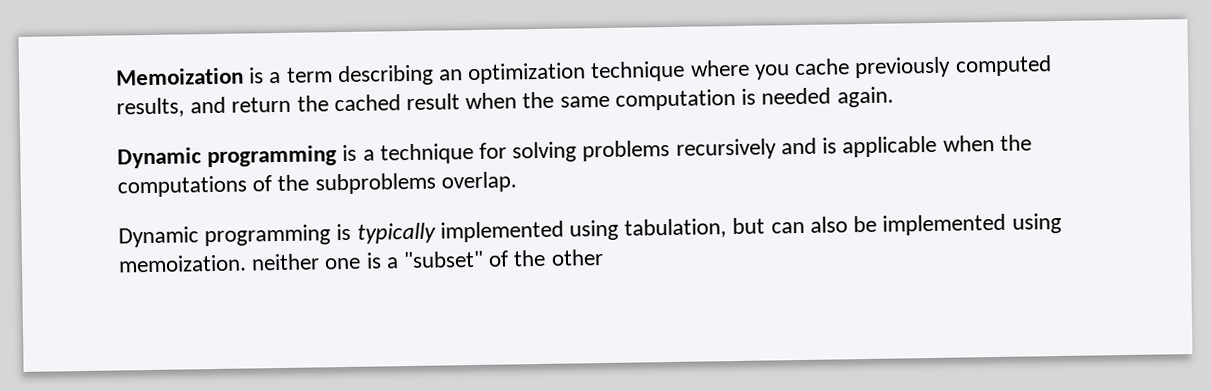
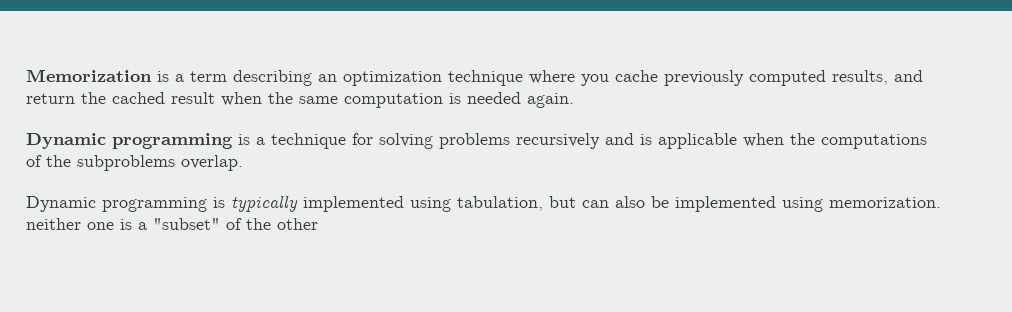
- Memoization is a term describing an optimization technique where you cache previously computed results, and return the cached result when the same computation is needed again.
+ Memorization is a term describing an optimization technique where you cache previously computed results, and return the cached result when the same computation is needed again.
- Dynamic programming is typically implemented using tabulation, but can also be implemented using memoization. neither one is a "subset" of the other
+ Dynamic programming is typically implemented using tabulation, but can also be implemented using memorization. neither one is a "subset" of the other

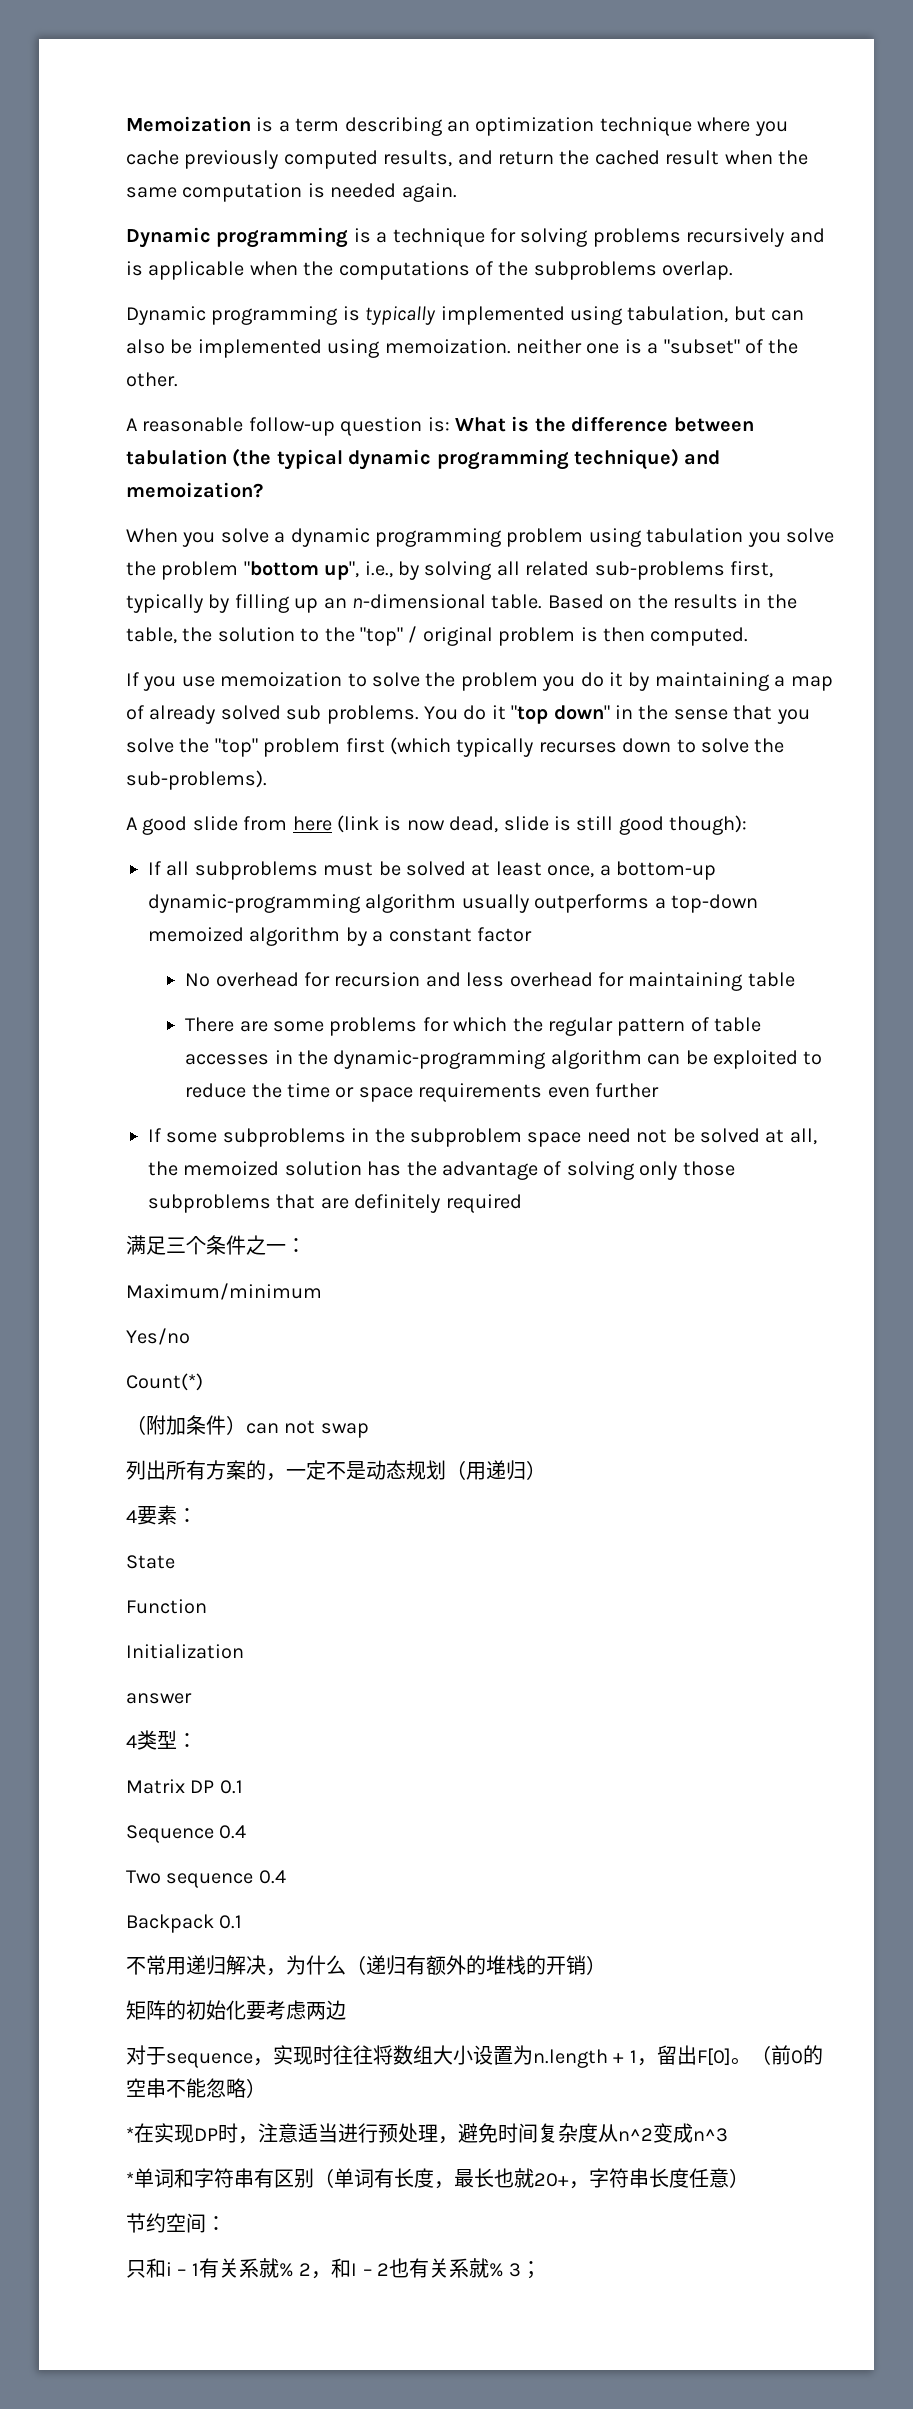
- Memorization is a term describing an optimization technique where you cache previously computed results, and return the cached result when the same computation is needed again.
+ Memoization is a term describing an optimization technique where you cache previously computed results, and return the cached result when the same computation is needed again.
- Dynamic programming is typically implemented using tabulation, but can also be implemented using memorization. neither one is a "subset" of the other
+ Dynamic programming is typically implemented using tabulation, but can also be implemented using memoization. neither one is a "subset" of the other.
+ A reasonable follow-up question is: What is the difference between tabulation (the typical dynamic programming technique) and memoization?
+ When you solve a dynamic programming problem using tabulation you solve the problem "bottom up", i.e., by solving all related sub-problems first, typically by filling up an n-dimensional table. Based on the results in the table, the solution to the "top" / original problem is then computed.
+ If you use memoization to solve the problem you do it by maintaining a map of already solved sub problems. You do it "top down" in the sense that you solve the "top" problem first (which typically recurses down to solve the sub-problems).
+ A good slide from here (link is now dead, slide is still good though):
+ If all subproblems must be solved at least once, a bottom-up dynamic-programming algorithm usually outperforms a top-down memoized algorithm by a constant factor
+ No overhead for recursion and less overhead for maintaining table
+ There are some problems for which the regular pattern of table accesses in the dynamic-programming algorithm can be exploited to reduce the time or space requirements even further
+ If some subproblems in the subproblem space need not be solved at all, the memoized solution has the advantage of solving only those subproblems that are definitely required
+ 满足三个条件之一：
+ Maximum/minimum
+ Yes/no
+ Count(*)
+ （附加条件）can not swap
+ 列出所有方案的，一定不是动态规划（用递归）
+ 4要素：
+ State
+ Function
+ Initialization
+ answer
+ 4类型：
+ Matrix DP 0.1
+ Sequence 0.4
+ Two sequence 0.4
+ Backpack 0.1
+ 不常用递归解决，为什么（递归有额外的堆栈的开销）
+ 矩阵的初始化要考虑两边
+ 对于sequence，实现时往往将数组大小设置为n.length + 1，留出F[0]。（前0的空串不能忽略）
+ *在实现DP时，注意适当进行预处理，避免时间复杂度从n^2变成n^3
+ *单词和字符串有区别（单词有长度，最长也就20+，字符串长度任意）
+ 节约空间：
+ 只和i – 1有关系就% 2，和I – 2也有关系就% 3；

